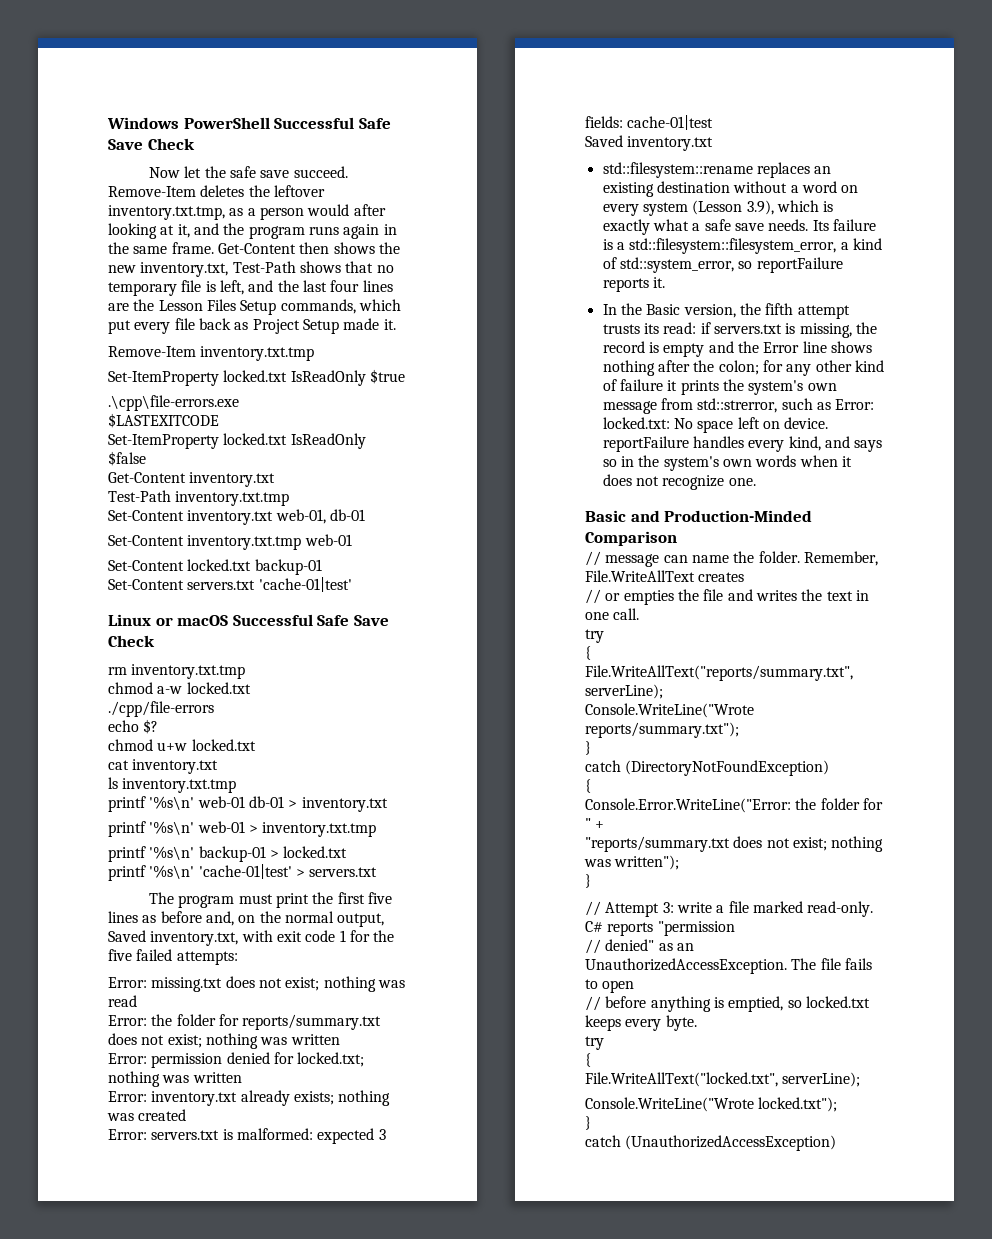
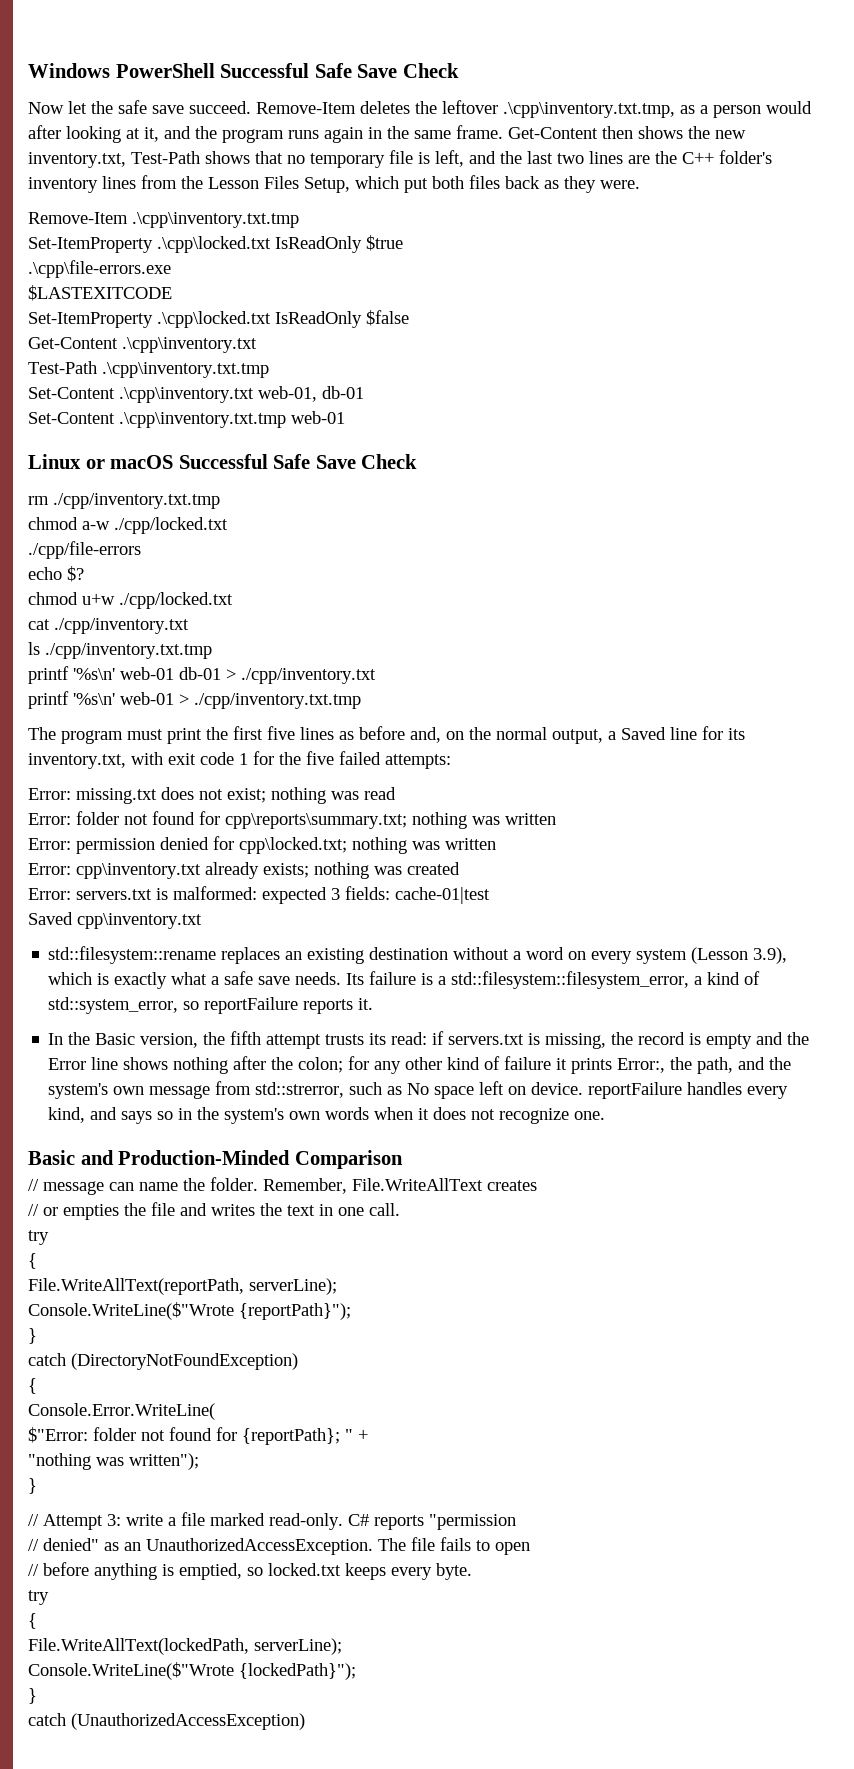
- Remove-Item deletes the leftover inventory.txt.tmp, as a person would after looking at it, and the program runs again in the same frame.
+ Remove-Item deletes the leftover .\cpp\inventory.txt.tmp, as a person would after looking at it, and the program runs again in the same frame.
- Get-Content then shows the new inventory.txt, Test-Path shows that no temporary file is left, and the last four lines are the Lesson Files Setup commands, which put every file back as Project Setup made it.
- Remove-Item inventory.txt.tmp
- Set-ItemProperty locked.txt IsReadOnly $true
+ Get-Content then shows the new inventory.txt, Test-Path shows that no temporary file is left, and the last two lines are the C++ folder's inventory lines from the Lesson Files Setup, which put both files back as they were.
+ Remove-Item .\cpp\inventory.txt.tmp
+ Set-ItemProperty .\cpp\locked.txt IsReadOnly $true
- Set-ItemProperty locked.txt IsReadOnly $false
+ Set-ItemProperty .\cpp\locked.txt IsReadOnly $false
- Get-Content inventory.txt
- Test-Path inventory.txt.tmp
- Set-Content inventory.txt web-01, db-01
+ Get-Content .\cpp\inventory.txt
+ Test-Path .\cpp\inventory.txt.tmp
+ Set-Content .\cpp\inventory.txt web-01, db-01
- Set-Content inventory.txt.tmp web-01
- Set-Content locked.txt backup-01
- Set-Content servers.txt 'cache-01|test'
+ Set-Content .\cpp\inventory.txt.tmp web-01
- rm inventory.txt.tmp
+ rm ./cpp/inventory.txt.tmp
- chmod a-w locked.txt
+ chmod a-w ./cpp/locked.txt
- chmod u+w locked.txt
+ chmod u+w ./cpp/locked.txt
- cat inventory.txt
+ cat ./cpp/inventory.txt
- ls inventory.txt.tmp
+ ls ./cpp/inventory.txt.tmp
- printf '%s\n' web-01 db-01 > inventory.txt
+ printf '%s\n' web-01 db-01 > ./cpp/inventory.txt
- printf '%s\n' web-01 > inventory.txt.tmp
- printf '%s\n' backup-01 > locked.txt
- printf '%s\n' 'cache-01|test' > servers.txt
+ printf '%s\n' web-01 > ./cpp/inventory.txt.tmp
- The program must print the first five lines as before and, on the normal output, Saved inventory.txt, with exit code 1 for the five failed attempts:
+ The program must print the first five lines as before and, on the normal output, a Saved line for its inventory.txt, with exit code 1 for the five failed attempts:
- Error: the folder for reports/summary.txt does not exist; nothing was written
+ Error: folder not found for cpp\reports\summary.txt; nothing was written
- Error: permission denied for locked.txt; nothing was written
- Error: inventory.txt already exists; nothing was created
+ Error: permission denied for cpp\locked.txt; nothing was written
+ Error: cpp\inventory.txt already exists; nothing was created
- Saved inventory.txt
+ Saved cpp\inventory.txt
- for any other kind of failure it prints the system's own message from std::strerror, such as Error: locked.txt: No space left on device. reportFailure handles every kind, and says so in the system's own words when it does not recognize one.
+ for any other kind of failure it prints Error:, the path, and the system's own message from std::strerror, such as No space left on device. reportFailure handles every kind, and says so in the system's own words when it does not recognize one.
- File.WriteAllText("reports/summary.txt", serverLine);
- Console.WriteLine("Wrote reports/summary.txt");
+ File.WriteAllText(reportPath, serverLine);
+ Console.WriteLine($"Wrote {reportPath}");
- Console.Error.WriteLine("Error: the folder for " +
- "reports/summary.txt does not exist; nothing was written");
+ Console.Error.WriteLine(
+ $"Error: folder not found for {reportPath}; " +
+ "nothing was written");
- File.WriteAllText("locked.txt", serverLine);
- Console.WriteLine("Wrote locked.txt");
+ File.WriteAllText(lockedPath, serverLine);
+ Console.WriteLine($"Wrote {lockedPath}");

